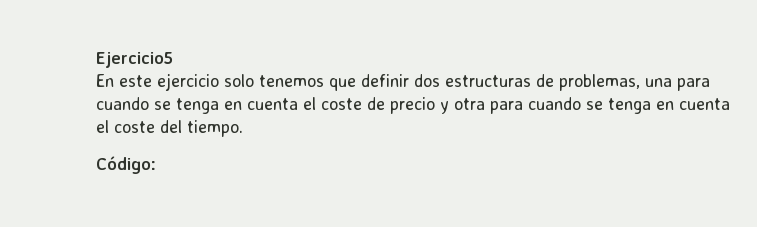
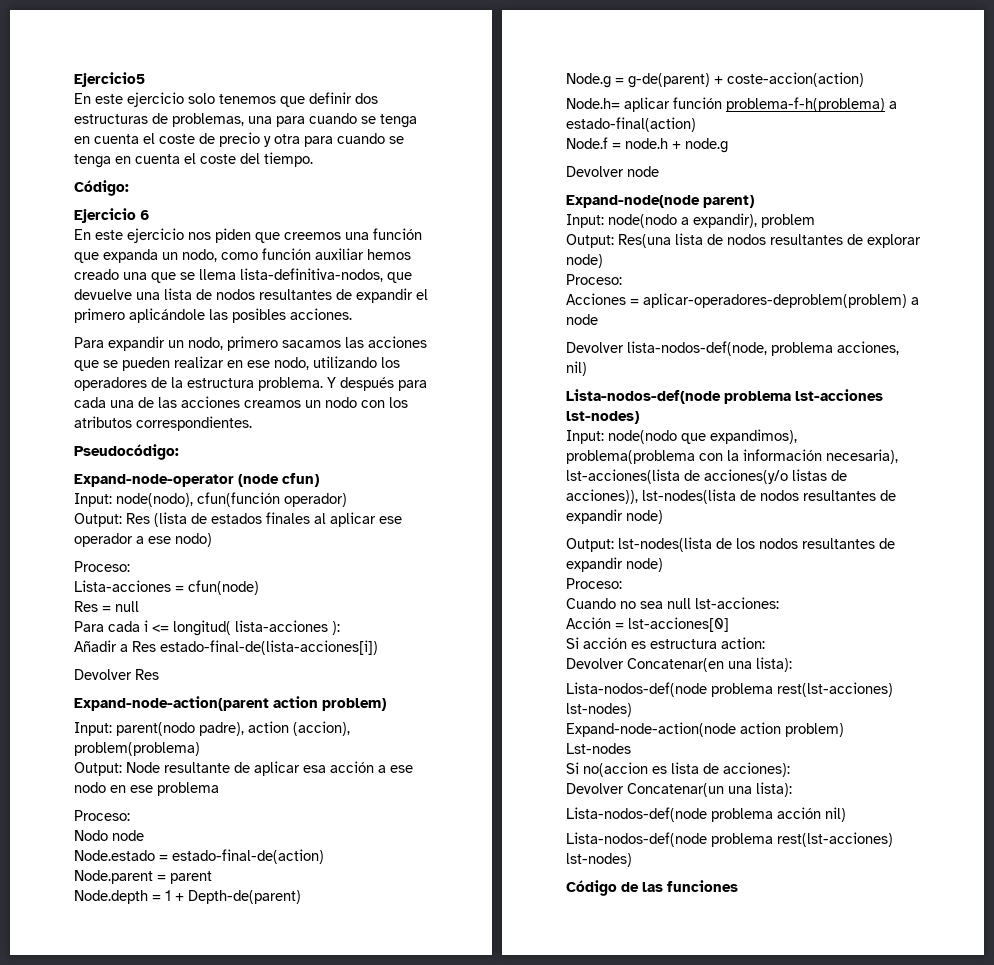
+ Ejercicio 6
+ En este ejercicio nos piden que creemos una función que expanda un nodo, como función auxiliar hemos creado una que se llema lista-definitiva-nodos, que devuelve una lista de nodos resultantes de expandir el primero aplicándole las posibles acciones.
+ Para expandir un nodo, primero sacamos las acciones que se pueden realizar en ese nodo, utilizando los operadores de la estructura problema. Y después para cada una de las acciones creamos un nodo con los atributos correspondientes.
+ Pseudocódigo:
+ Expand-node-operator (node cfun)
+ Input: node(nodo), cfun(función operador)
+ Output: Res (lista de estados finales al aplicar ese operador a ese nodo)
+ Proceso:
+ Lista-acciones = cfun(node)
+ Res = null
+ Para cada i <= longitud( lista-acciones ):
+ Añadir a Res estado-final-de(lista-acciones[i])
+ Devolver Res
+ Expand-node-action(parent action problem)
+ Input: parent(nodo padre), action (accion), problem(problema)
+ Output: Node resultante de aplicar esa acción a ese nodo en ese problema
+ Proceso:
+ Nodo node
+ Node.estado = estado-final-de(action)
+ Node.parent = parent
+ Node.depth = 1 + Depth-de(parent)
+ Node.g = g-de(parent) + coste-accion(action)
+ Node.h= aplicar función problema-f-h(problema) a estado-final(action)
+ Node.f = node.h + node.g
+ Devolver node
+ Expand-node(node parent)
+ Input: node(nodo a expandir), problem
+ Output: Res(una lista de nodos resultantes de explorar node)
+ Proceso:
+ Acciones = aplicar-operadores-deproblem(problem) a node
+ Devolver lista-nodos-def(node, problema acciones, nil)
+ Lista-nodos-def(node problema lst-acciones lst-nodes)
+ Input: node(nodo que expandimos), problema(problema con la información necesaria), lst-acciones(lista de acciones(y/o listas de acciones)), lst-nodes(lista de nodos resultantes de expandir node)
+ Output: lst-nodes(lista de los nodos resultantes de expandir node)
+ Proceso:
+ Cuando no sea null lst-acciones:
+ Acción = lst-acciones[0]
+ Si acción es estructura action:
+ Devolver Concatenar(en una lista):
+ Lista-nodos-def(node problema rest(lst-acciones) lst-nodes)
+ Expand-node-action(node action problem)
+ Lst-nodes
+ Si no(accion es lista de acciones):
+ Devolver Concatenar(un una lista):
+ Lista-nodos-def(node problema acción nil)
+ Lista-nodos-def(node problema rest(lst-acciones) lst-nodes)
+ Código de las funciones

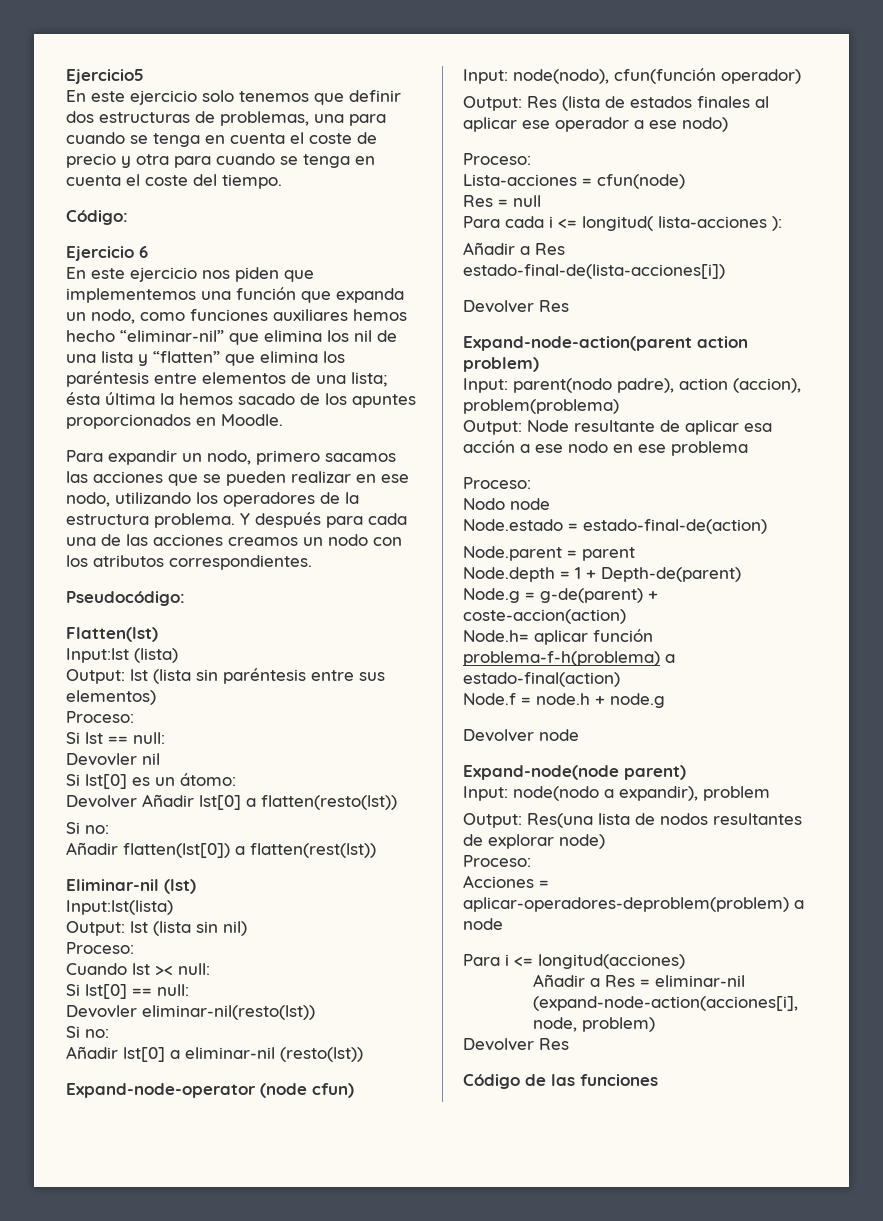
- En este ejercicio nos piden que creemos una función que expanda un nodo, como función auxiliar hemos creado una que se llema lista-definitiva-nodos, que devuelve una lista de nodos resultantes de expandir el primero aplicándole las posibles acciones.
+ En este ejercicio nos piden que implementemos una función que expanda un nodo, como funciones auxiliares hemos hecho “eliminar-nil” que elimina los nil de una lista y “flatten” que elimina los paréntesis entre elementos de una lista; ésta última la hemos sacado de los apuntes proporcionados en Moodle.
+ Flatten(lst)
+ Input:lst (lista)
+ Output: lst (lista sin paréntesis entre sus elementos)
+ Proceso:
+ Si lst == null:
+ Devovler nil
+ Si lst[0] es un átomo:
+ Devolver Añadir lst[0] a flatten(resto(lst))
+ Si no:
+ Añadir flatten(lst[0]) a flatten(rest(lst))
+ Eliminar-nil (lst)
+ Input:lst(lista)
+ Output: lst (lista sin nil)
+ Proceso:
+ Cuando lst >< null:
+ Si lst[0] == null:
+ Devovler eliminar-nil(resto(lst))
+ Si no:
+ Añadir lst[0] a eliminar-nil (resto(lst))
- Devolver lista-nodos-def(node, problema acciones, nil)
- Lista-nodos-def(node problema lst-acciones lst-nodes)
- Input: node(nodo que expandimos), problema(problema con la información necesaria), lst-acciones(lista de acciones(y/o listas de acciones)), lst-nodes(lista de nodos resultantes de expandir node)
- Output: lst-nodes(lista de los nodos resultantes de expandir node)
- Proceso:
- Cuando no sea null lst-acciones:
- Acción = lst-acciones[0]
- Si acción es estructura action:
- Devolver Concatenar(en una lista):
- Lista-nodos-def(node problema rest(lst-acciones) lst-nodes)
- Expand-node-action(node action problem)
- Lst-nodes
- Si no(accion es lista de acciones):
- Devolver Concatenar(un una lista):
- Lista-nodos-def(node problema acción nil)
- Lista-nodos-def(node problema rest(lst-acciones) lst-nodes)
+ Para i <= longitud(acciones)
+ Añadir a Res = eliminar-nil (expand-node-action(acciones[i], node, problem)
+ Devolver Res

